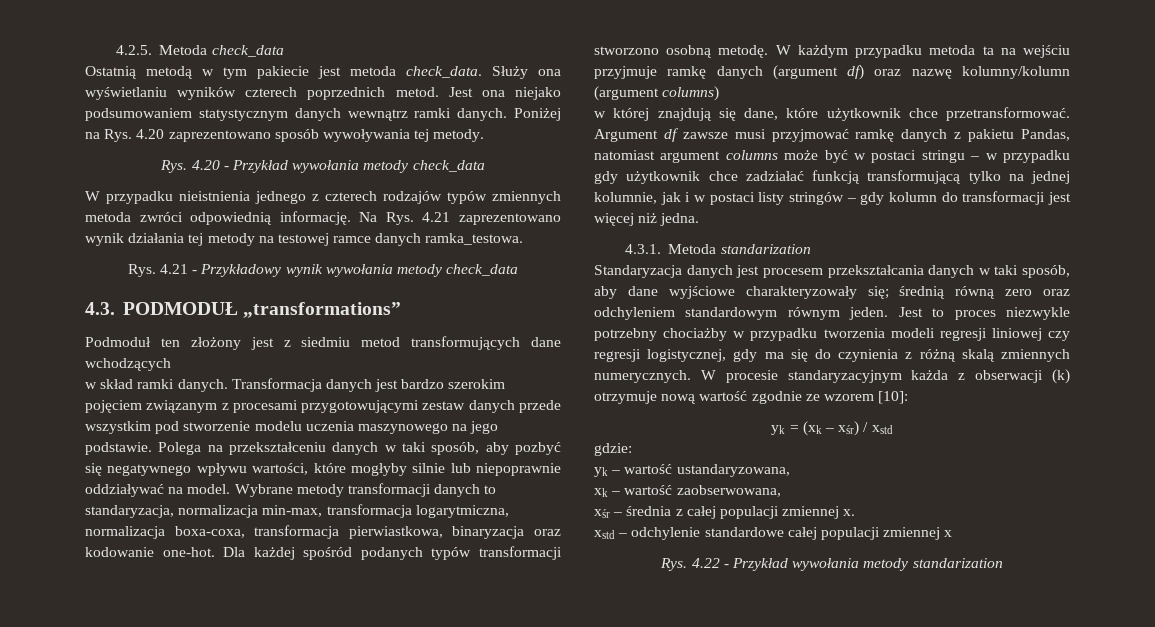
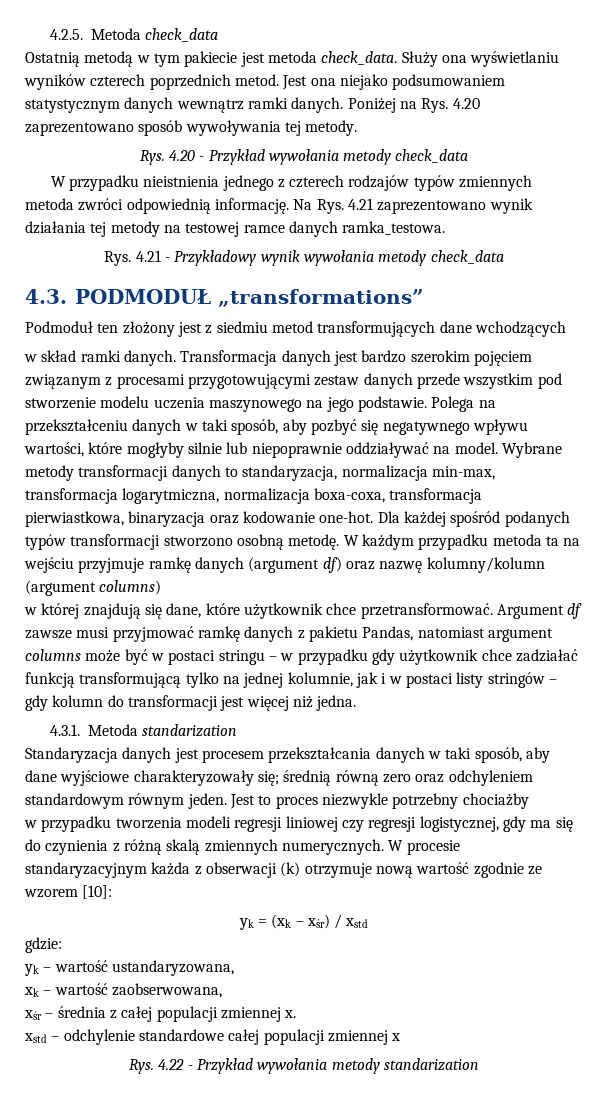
- Jest to proces niezwykle potrzebny chociażby w przypadku tworzenia modeli regresji liniowej czy regresji logistycznej, gdy ma się do czynienia z różną skalą zmiennych numerycznych.
+ Jest to proces niezwykle potrzebny chociażby
+ w przypadku tworzenia modeli regresji liniowej czy regresji logistycznej, gdy ma się do czynienia z różną skalą zmiennych numerycznych.

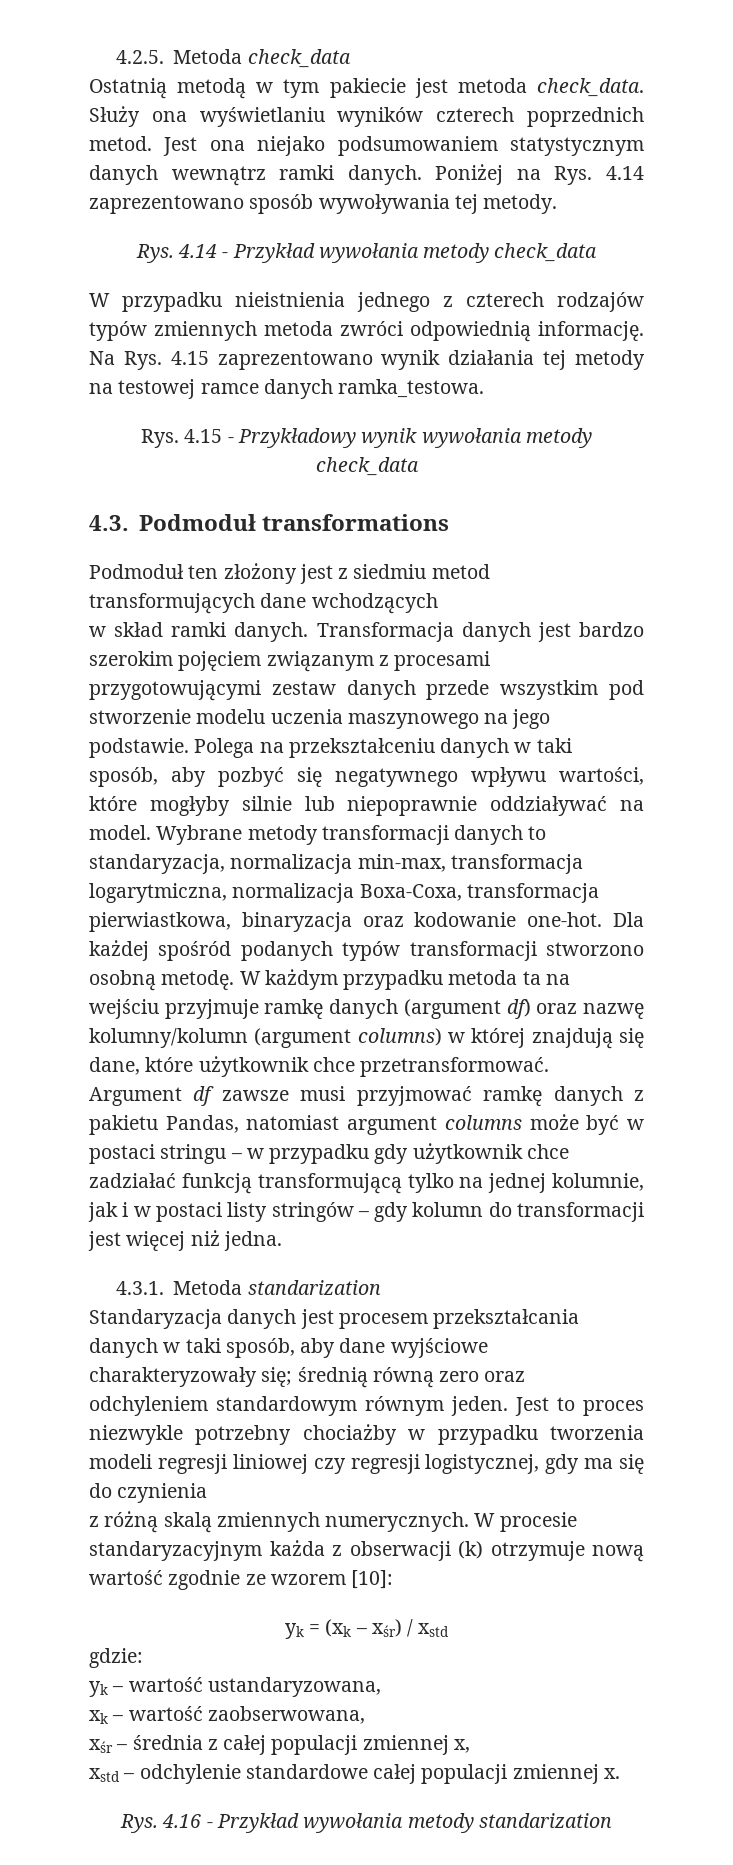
- Poniżej na Rys. 4.20 zaprezentowano sposób wywoływania tej metody.
+ Poniżej na Rys. 4.14 zaprezentowano sposób wywoływania tej metody.
- Rys. 4.20 - Przykład wywołania metody check_data
+ Rys. 4.14 - Przykład wywołania metody check_data
- Na Rys. 4.21 zaprezentowano wynik działania tej metody na testowej ramce danych ramka_testowa.
+ Na Rys. 4.15 zaprezentowano wynik działania tej metody na testowej ramce danych ramka_testowa.
- Rys. 4.21 - Przykładowy wynik wywołania metody check_data
+ Rys. 4.15 - Przykładowy wynik wywołania metody check_data
- 4.3. PODMODUŁ „transformations”
+ 4.3. Podmoduł transformations
- Wybrane metody transformacji danych to standaryzacja, normalizacja min-max, transformacja logarytmiczna, normalizacja boxa-coxa, transformacja pierwiastkowa, binaryzacja oraz kodowanie one-hot.
+ Wybrane metody transformacji danych to standaryzacja, normalizacja min-max, transformacja logarytmiczna, normalizacja Boxa-Coxa, transformacja pierwiastkowa, binaryzacja oraz kodowanie one-hot.
- W każdym przypadku metoda ta na wejściu przyjmuje ramkę danych (argument df) oraz nazwę kolumny/kolumn (argument columns)
- w której znajdują się dane, które użytkownik chce przetransformować.
+ W każdym przypadku metoda ta na wejściu przyjmuje ramkę danych (argument df) oraz nazwę kolumny/kolumn (argument columns) w której znajdują się dane, które użytkownik chce przetransformować.
- Jest to proces niezwykle potrzebny chociażby
- w przypadku tworzenia modeli regresji liniowej czy regresji logistycznej, gdy ma się do czynienia z różną skalą zmiennych numerycznych.
+ Jest to proces niezwykle potrzebny chociażby w przypadku tworzenia modeli regresji liniowej czy regresji logistycznej, gdy ma się do czynienia
+ z różną skalą zmiennych numerycznych.
- xśr – średnia z całej populacji zmiennej x.
+ xśr – średnia z całej populacji zmiennej x,
- xstd – odchylenie standardowe całej populacji zmiennej x
- Rys. 4.22 - Przykład wywołania metody standarization
+ xstd – odchylenie standardowe całej populacji zmiennej x.
+ Rys. 4.16 - Przykład wywołania metody standarization

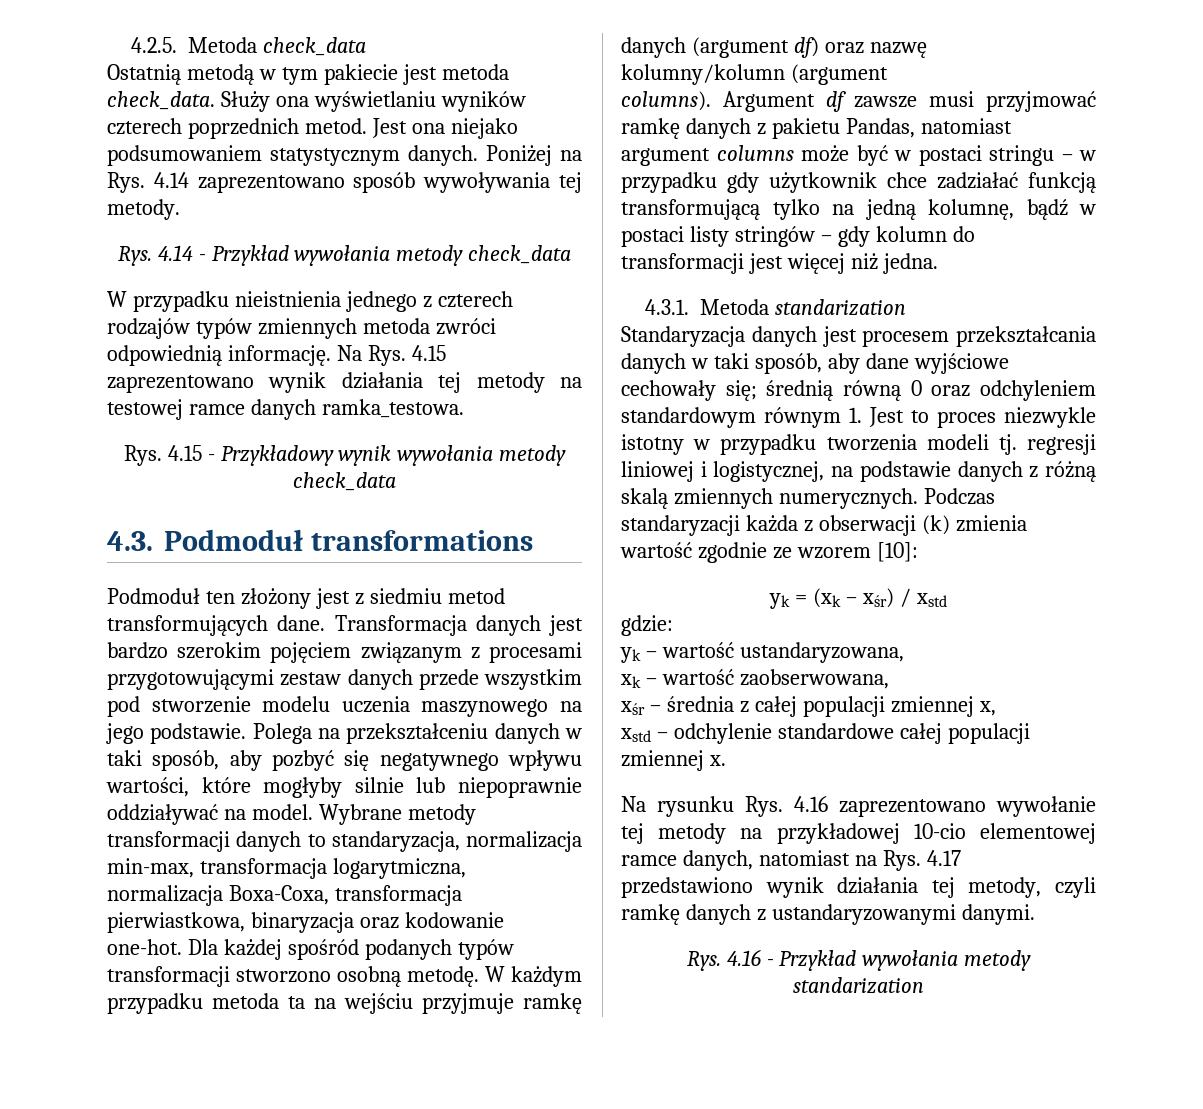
- Jest ona niejako podsumowaniem statystycznym danych wewnątrz ramki danych.
+ Jest ona niejako podsumowaniem statystycznym danych.
- Podmoduł ten złożony jest z siedmiu metod transformujących dane wchodzących
- w skład ramki danych.
+ Podmoduł ten złożony jest z siedmiu metod transformujących dane.
- W każdym przypadku metoda ta na wejściu przyjmuje ramkę danych (argument df) oraz nazwę kolumny/kolumn (argument columns) w której znajdują się dane, które użytkownik chce przetransformować.
+ W każdym przypadku metoda ta na wejściu przyjmuje ramkę danych (argument df) oraz nazwę kolumny/kolumn (argument
+ columns).
- Argument df zawsze musi przyjmować ramkę danych z pakietu Pandas, natomiast argument columns może być w postaci stringu – w przypadku gdy użytkownik chce zadziałać funkcją transformującą tylko na jednej kolumnie, jak i w postaci listy stringów – gdy kolumn do transformacji jest więcej niż jedna.
+ Argument df zawsze musi przyjmować ramkę danych z pakietu Pandas, natomiast argument columns może być w postaci stringu – w przypadku gdy użytkownik chce zadziałać funkcją transformującą tylko na jedną kolumnę, bądź w postaci listy stringów – gdy kolumn do transformacji jest więcej niż jedna.
- Standaryzacja danych jest procesem przekształcania danych w taki sposób, aby dane wyjściowe charakteryzowały się; średnią równą zero oraz odchyleniem standardowym równym jeden. Jest to proces niezwykle potrzebny chociażby w przypadku tworzenia modeli regresji liniowej czy regresji logistycznej, gdy ma się do czynienia
- z różną skalą zmiennych numerycznych.
+ Standaryzacja danych jest procesem przekształcania danych w taki sposób, aby dane wyjściowe cechowały się; średnią równą 0 oraz odchyleniem standardowym równym 1. Jest to proces niezwykle istotny w przypadku tworzenia modeli tj. regresji liniowej i logistycznej, na podstawie danych z różną skalą zmiennych numerycznych.
- W procesie standaryzacyjnym każda z obserwacji (k) otrzymuje nową wartość zgodnie ze wzorem [10]:
+ Podczas standaryzacji każda z obserwacji (k) zmienia wartość zgodnie ze wzorem [10]:
+ Na rysunku Rys. 4.16 zaprezentowano wywołanie tej metody na przykładowej 10-cio elementowej ramce danych, natomiast na Rys. 4.17 przedstawiono wynik działania tej metody, czyli ramkę danych z ustandaryzowanymi danymi.

